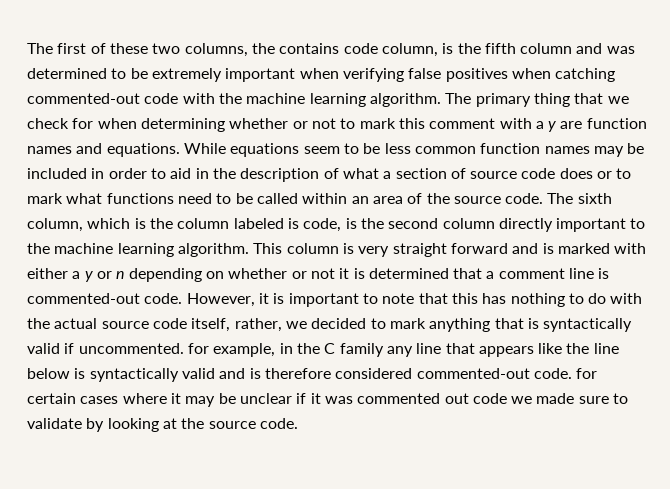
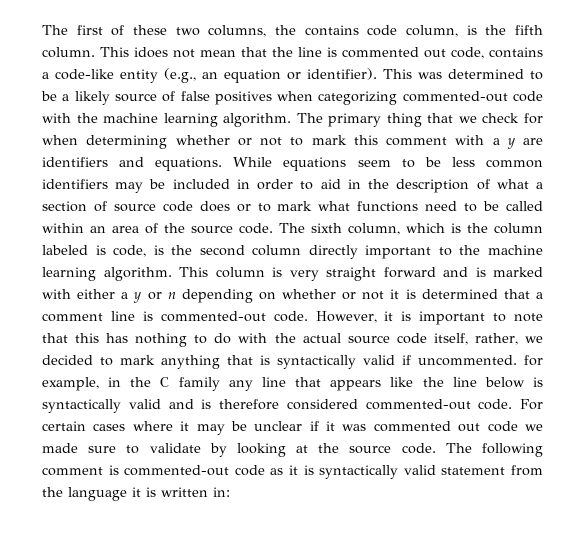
- The first of these two columns, the contains code column, is the fifth column and was determined to be extremely important when verifying false positives when catching commented-out code with the machine learning algorithm.
+ The first of these two columns, the contains code column, is the fifth column. This idoes not mean that the line is commented out code, contains a code-like entity (e.g., an equation or identifier). This was determined to be a likely source of false positives when categorizing commented-out code with the machine learning algorithm.
- The primary thing that we check for when determining whether or not to mark this comment with a y are function names and equations.
+ The primary thing that we check for when determining whether or not to mark this comment with a y are identifiers and equations.
- While equations seem to be less common function names may be included in order to aid in the description of what a section of source code does or to mark what functions need to be called within an area of the source code.
+ While equations seem to be less common identifiers may be included in order to aid in the description of what a section of source code does or to mark what functions need to be called within an area of the source code.
- However, it is important to note that this has nothing to do with the actual source code itself, rather, we decided to mark anything that is syntactically valid if uncommented. for example, in the C family any line that appears like the line below is syntactically valid and is therefore considered commented-out code. for certain cases where it may be unclear if it was commented out code we made sure to validate by looking at the source code.
+ However, it is important to note that this has nothing to do with the actual source code itself, rather, we decided to mark anything that is syntactically valid if uncommented. for example, in the C family any line that appears like the line below is syntactically valid and is therefore considered commented-out code. For certain cases where it may be unclear if it was commented out code we made sure to validate by looking at the source code.
+ The following comment is commented-out code as it is syntactically valid statement from the language it is written in:

